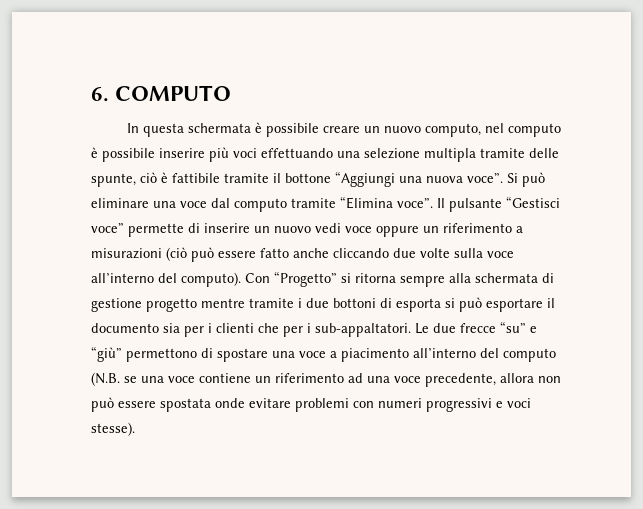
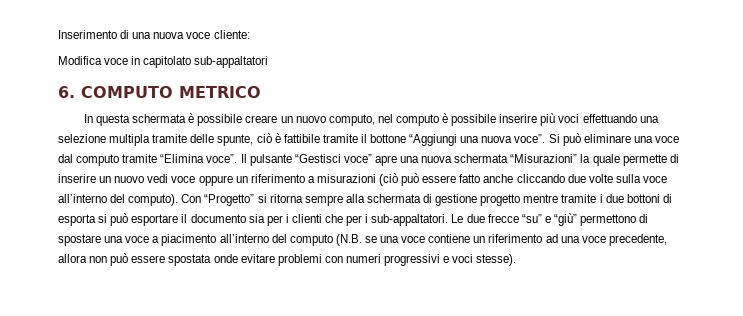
+ Inserimento di una nuova voce cliente:
+ Modifica voce in capitolato sub-appaltatori
- 6. COMPUTO
+ 6. COMPUTO METRICO
- Il pulsante “Gestisci voce” permette di inserire un nuovo vedi voce oppure un riferimento a misurazioni (ciò può essere fatto anche cliccando due volte sulla voce all’interno del computo).
+ Il pulsante “Gestisci voce” apre una nuova schermata “Misurazioni” la quale permette di inserire un nuovo vedi voce oppure un riferimento a misurazioni (ciò può essere fatto anche cliccando due volte sulla voce all’interno del computo).

